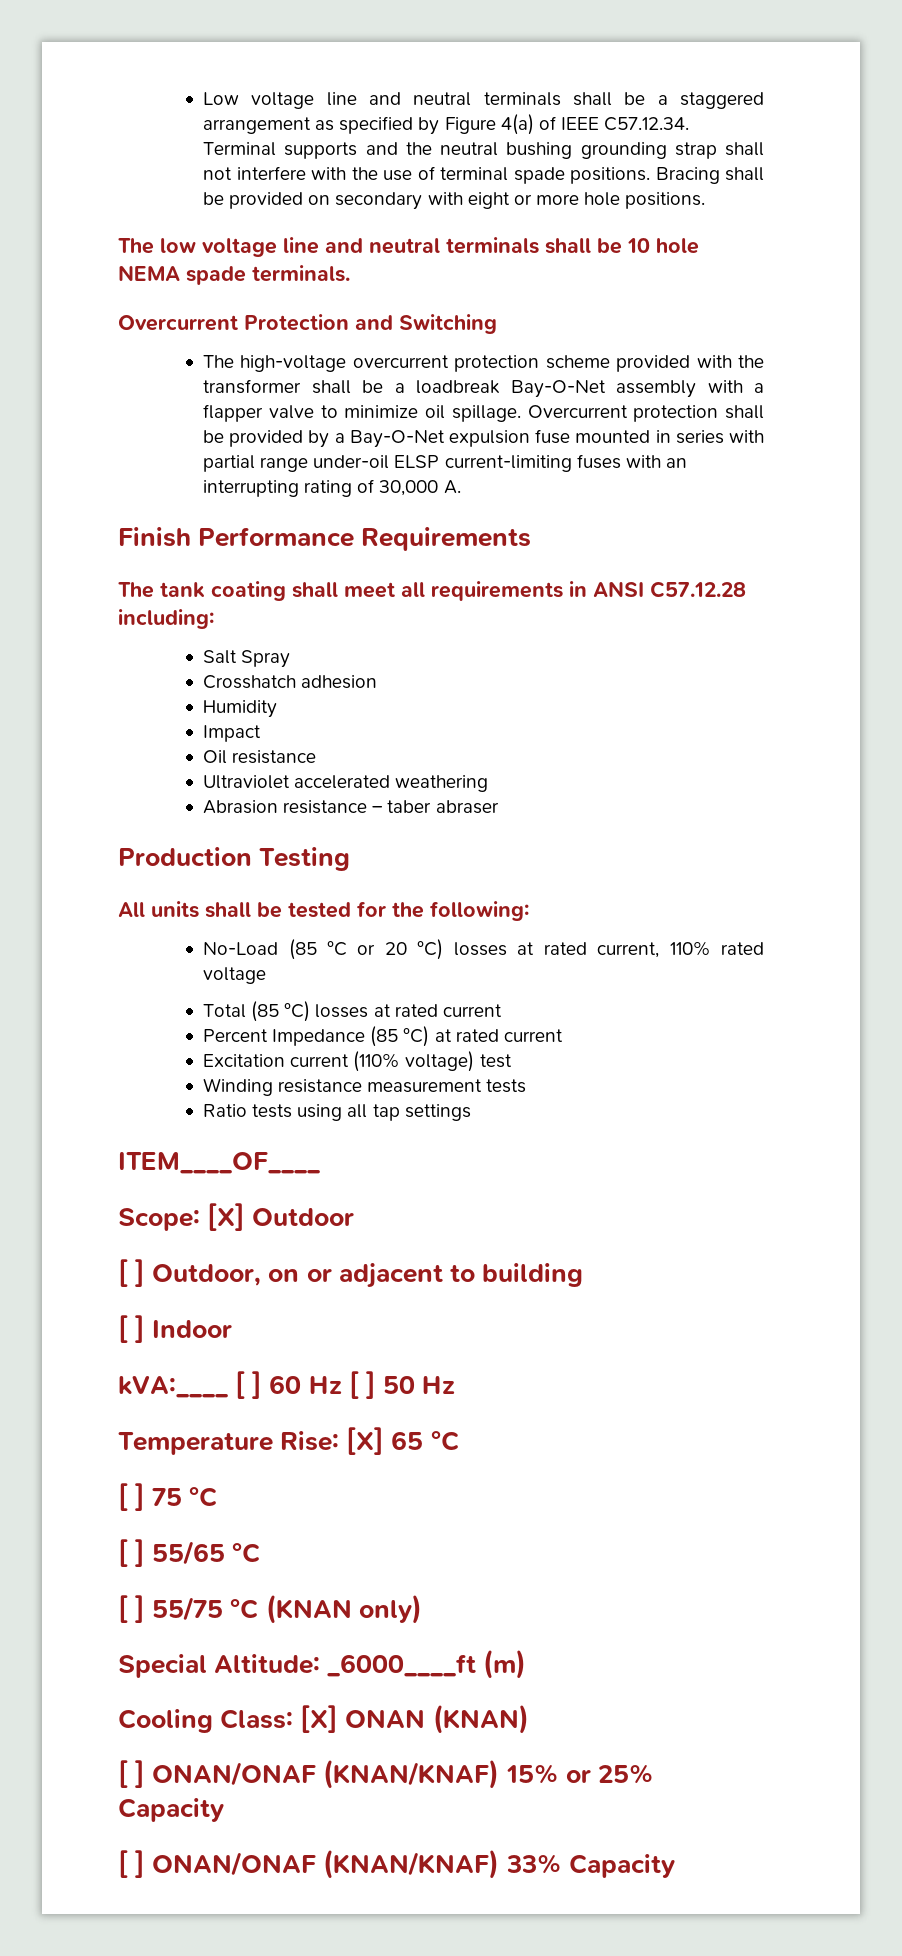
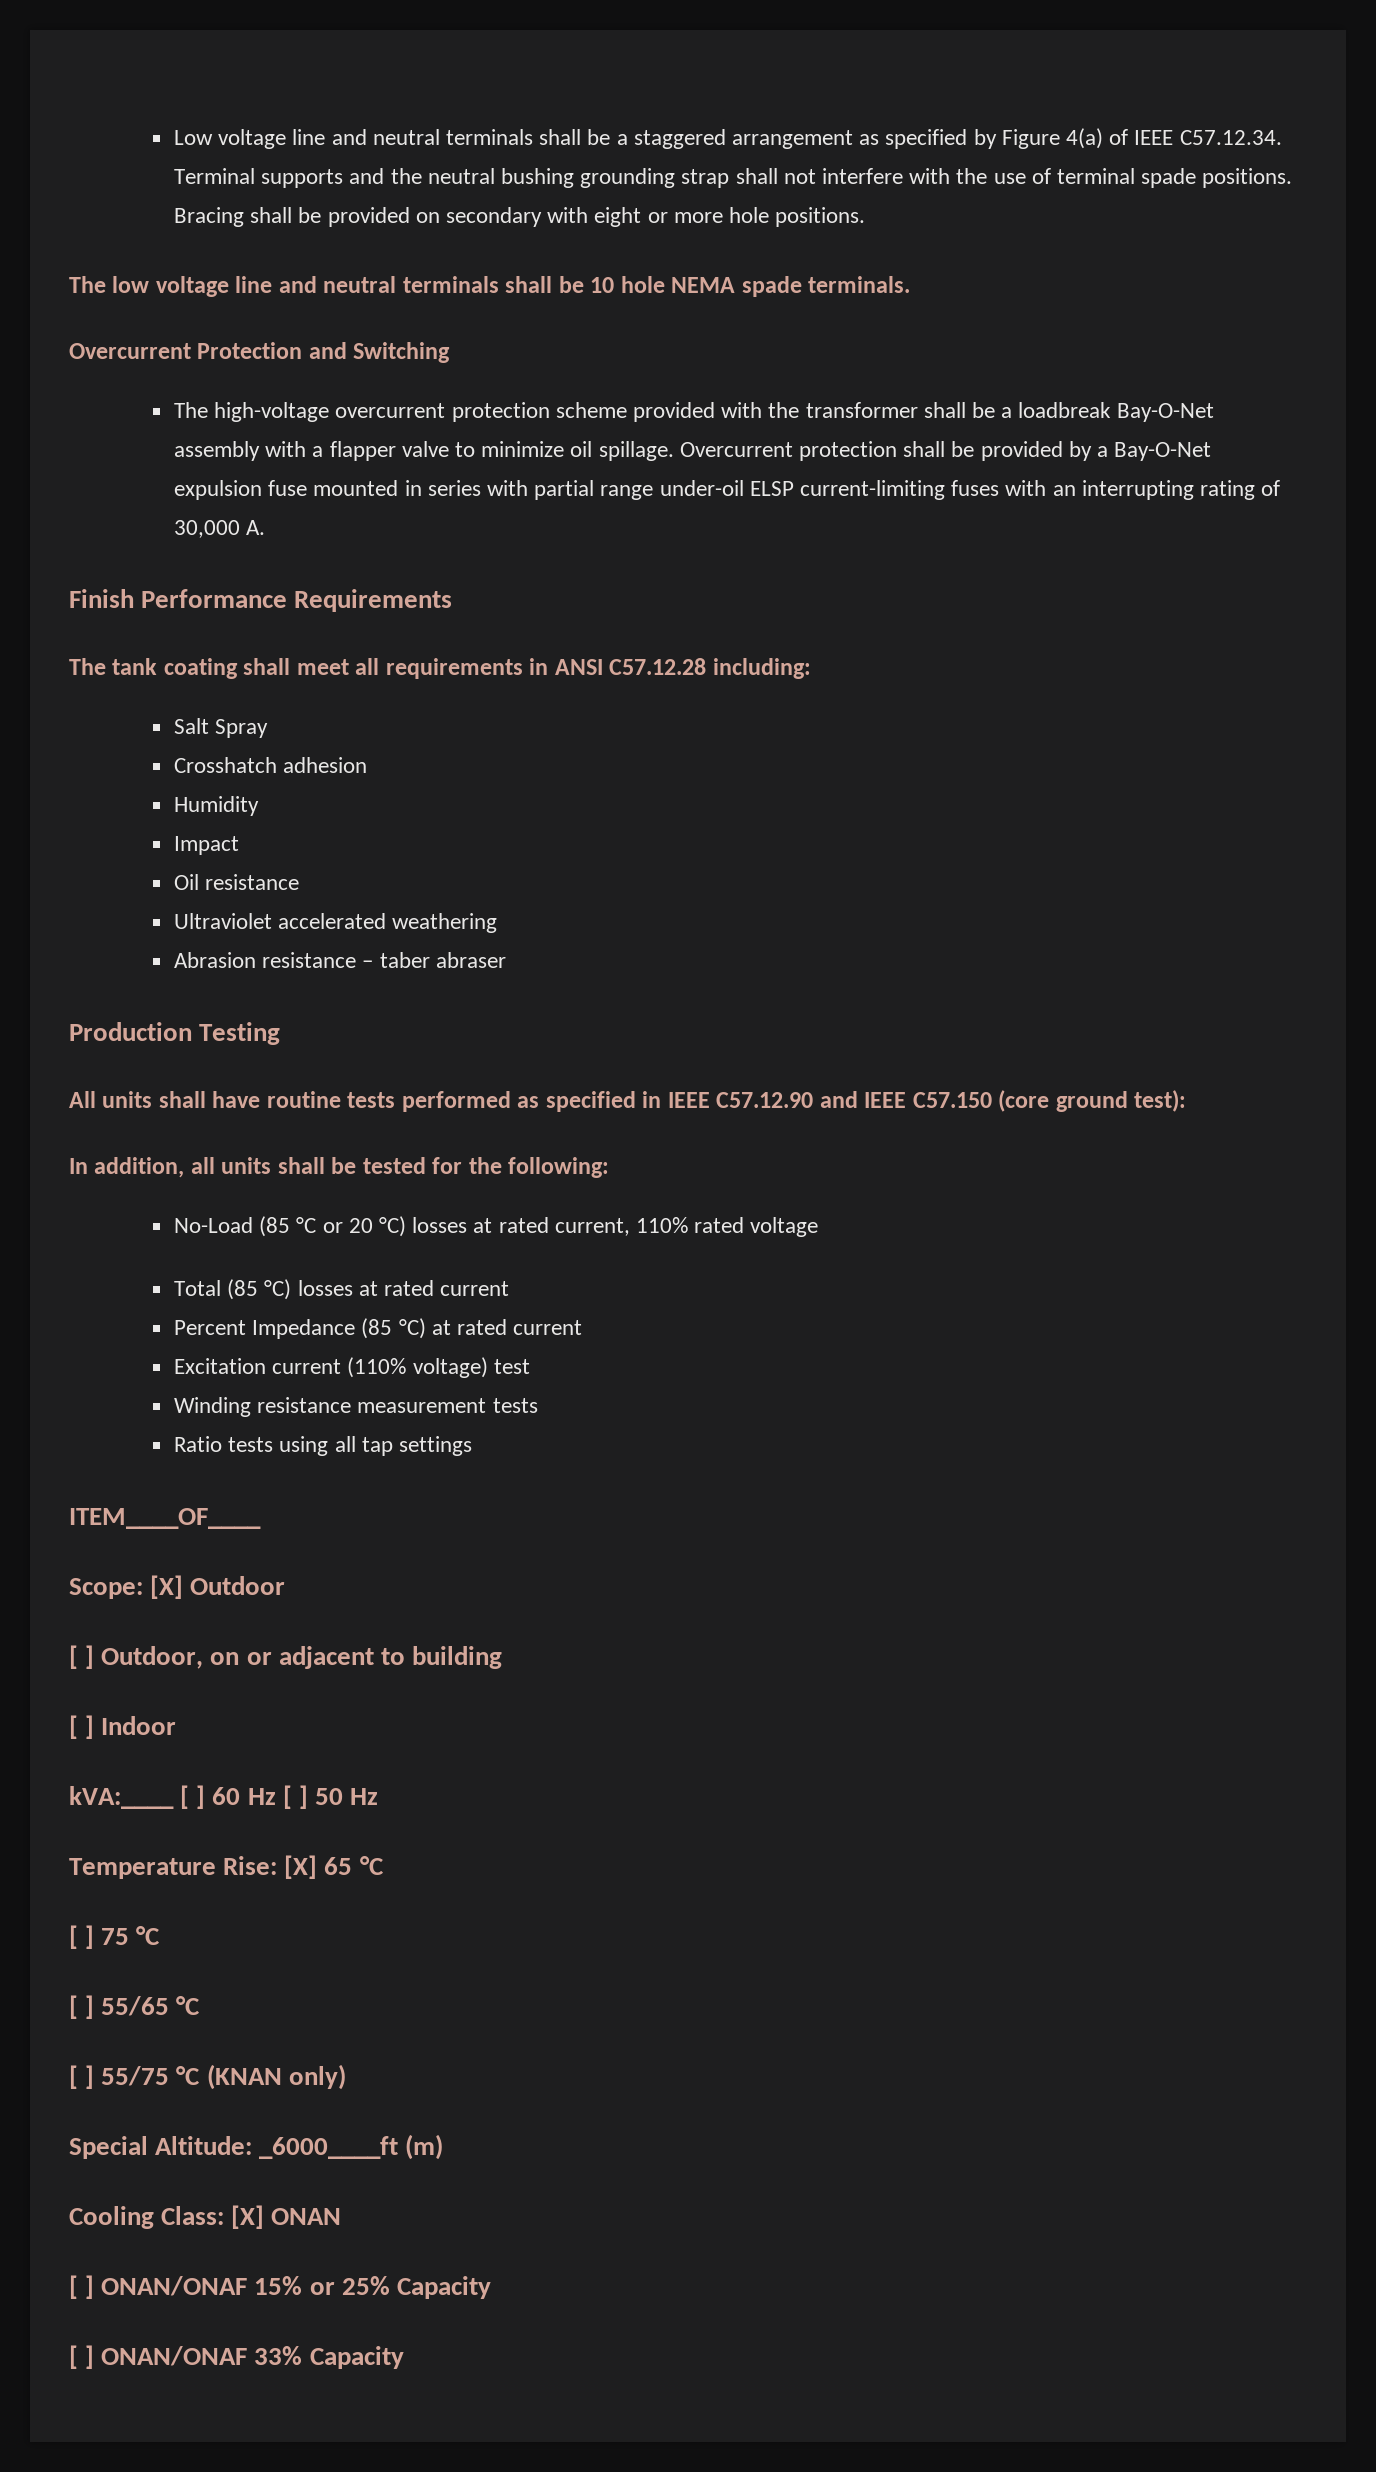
- All units shall be tested for the following:
+ All units shall have routine tests performed as specified in IEEE C57.12.90 and IEEE C57.150 (core ground test):
+ In addition, all units shall be tested for the following:
- Cooling Class: [X] ONAN (KNAN)
- [ ] ONAN/ONAF (KNAN/KNAF) 15% or 25% Capacity
+ Cooling Class: [X] ONAN
+ [ ] ONAN/ONAF 15% or 25% Capacity
- [ ] ONAN/ONAF (KNAN/KNAF) 33% Capacity
+ [ ] ONAN/ONAF 33% Capacity

